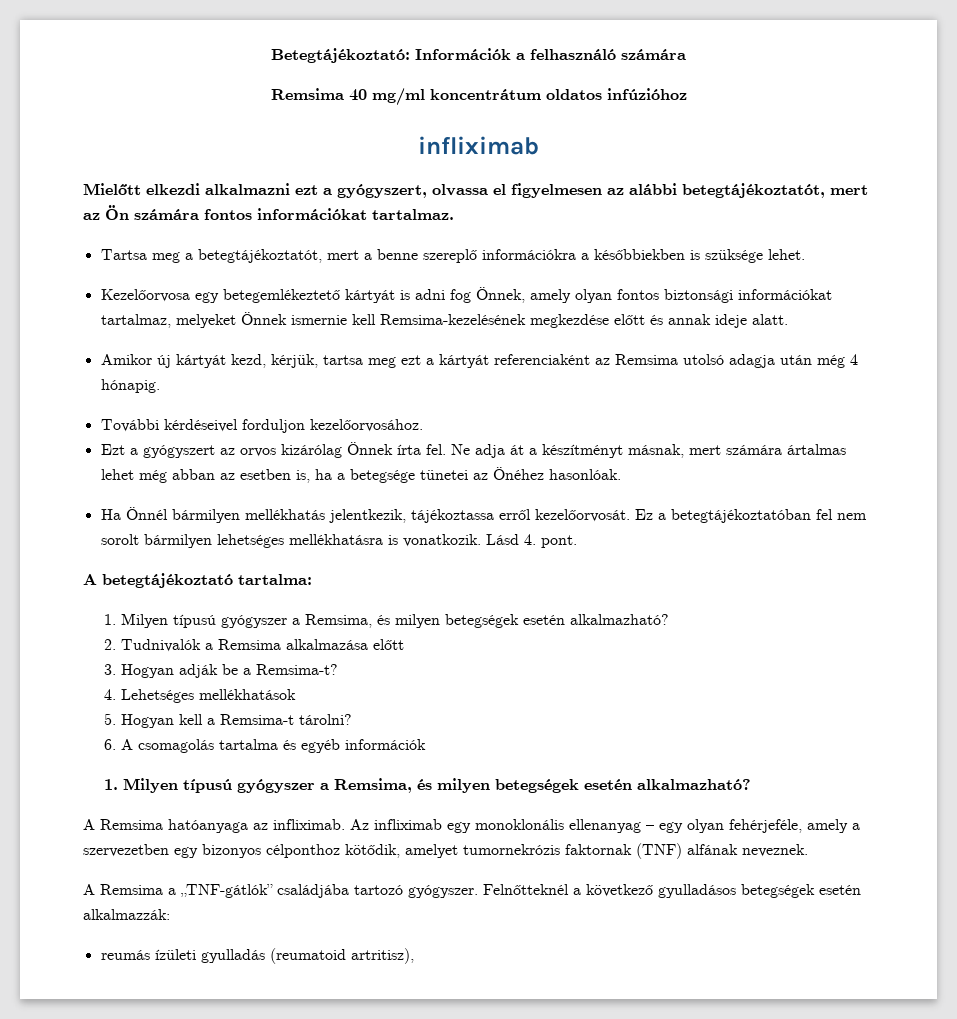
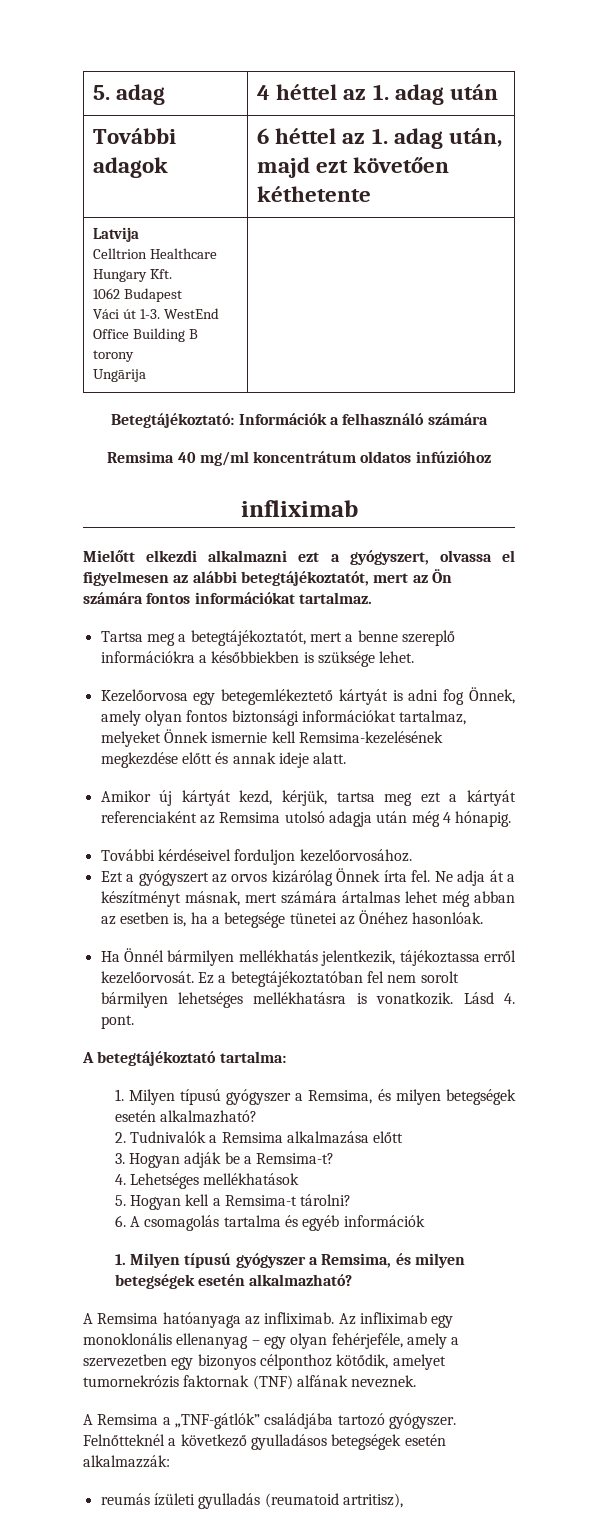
+ 5. adag | 4 héttel az 1. adag után
+ További adagok | 6 héttel az 1. adag után, majd ezt követően kéthetente
+ Latvija
+ Celltrion Healthcare Hungary Kft.
+ 1062 Budapest
+ Váci út 1-3. WestEnd Office Building B torony
+ Ungārija |

